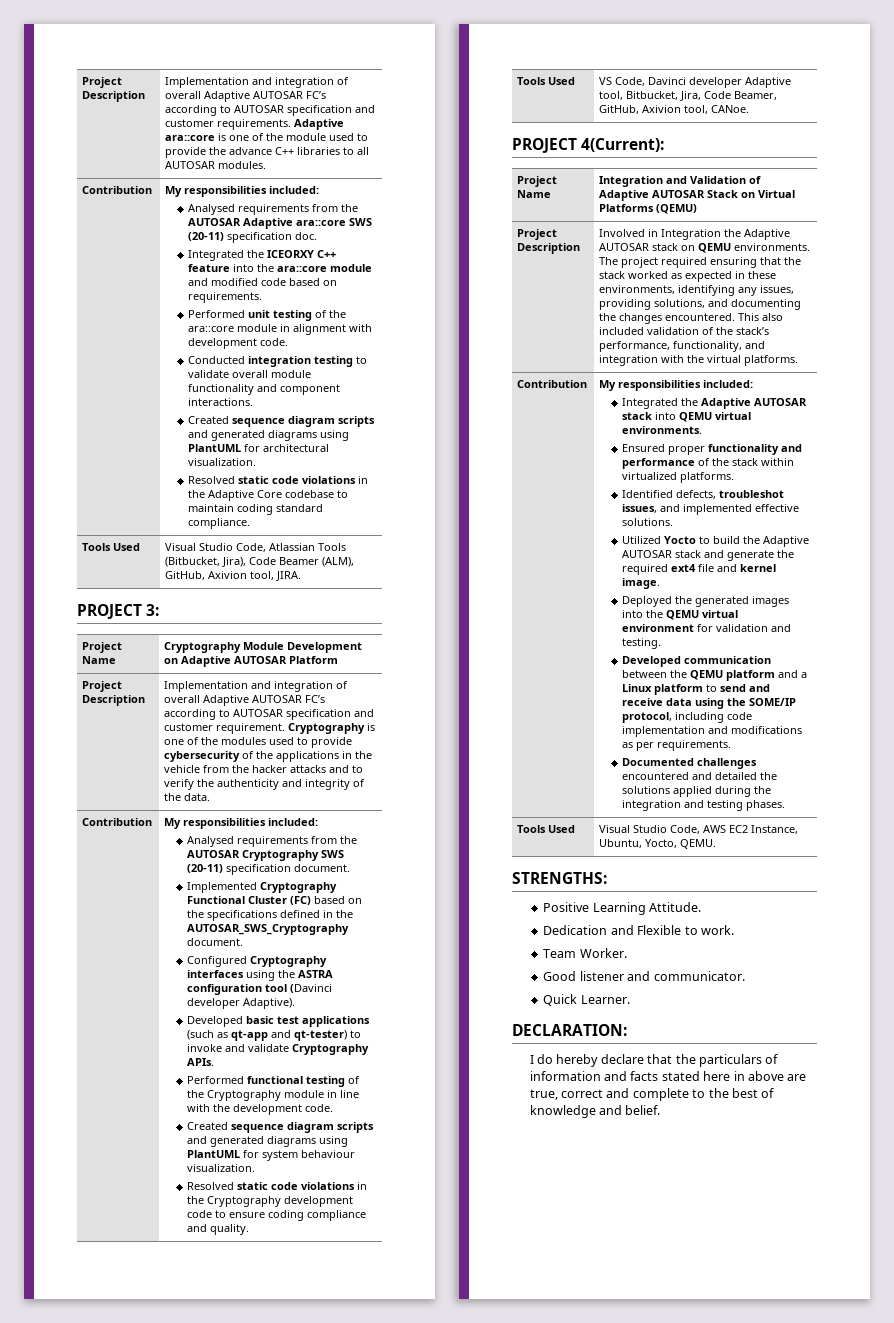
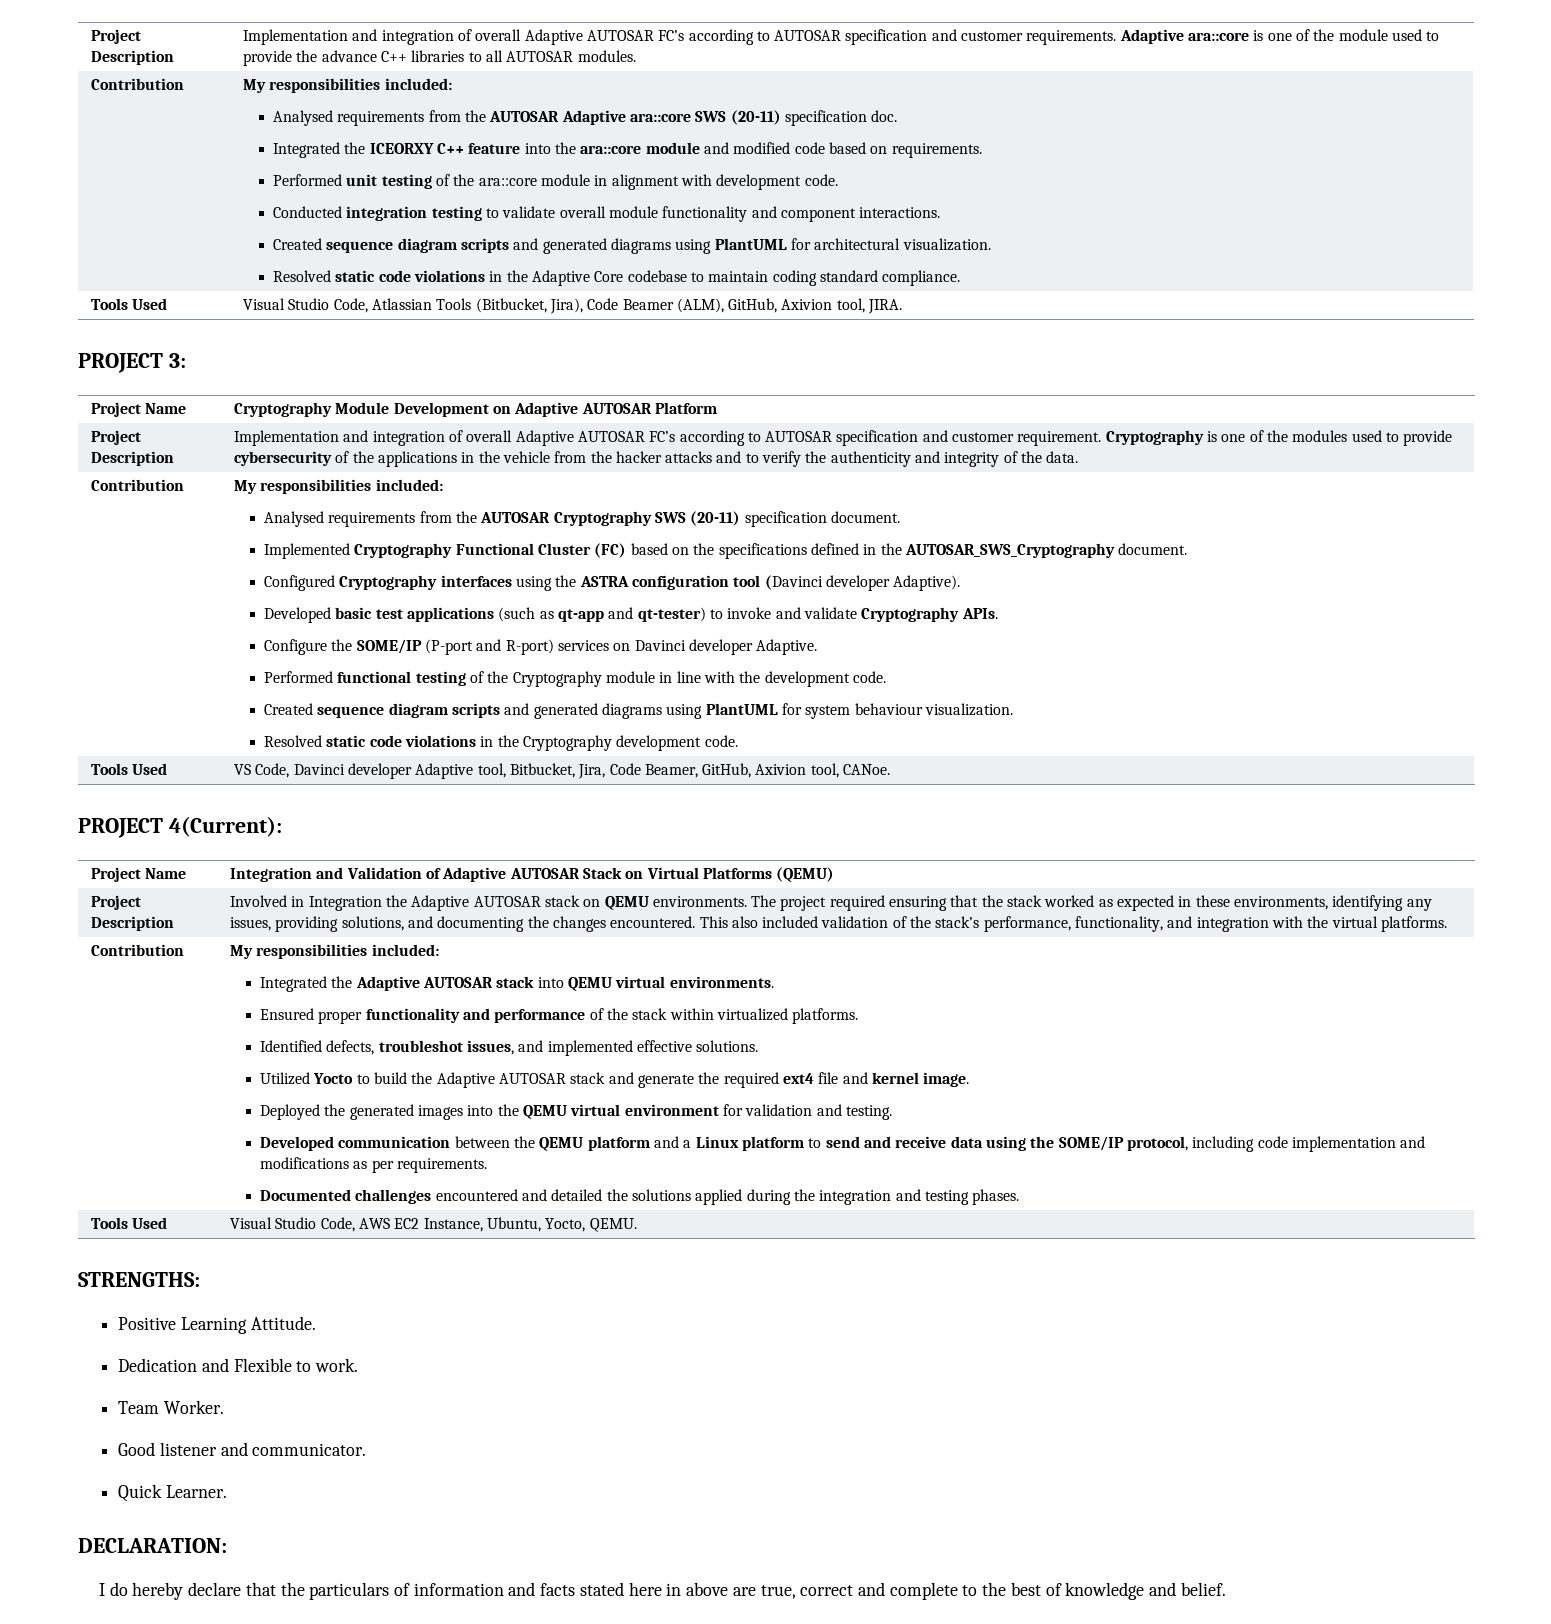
+ Configure the SOME/IP (P-port and R-port) services on Davinci developer Adaptive.
- Resolved static code violations in the Cryptography development code to ensure coding compliance and quality.
+ Resolved static code violations in the Cryptography development code.

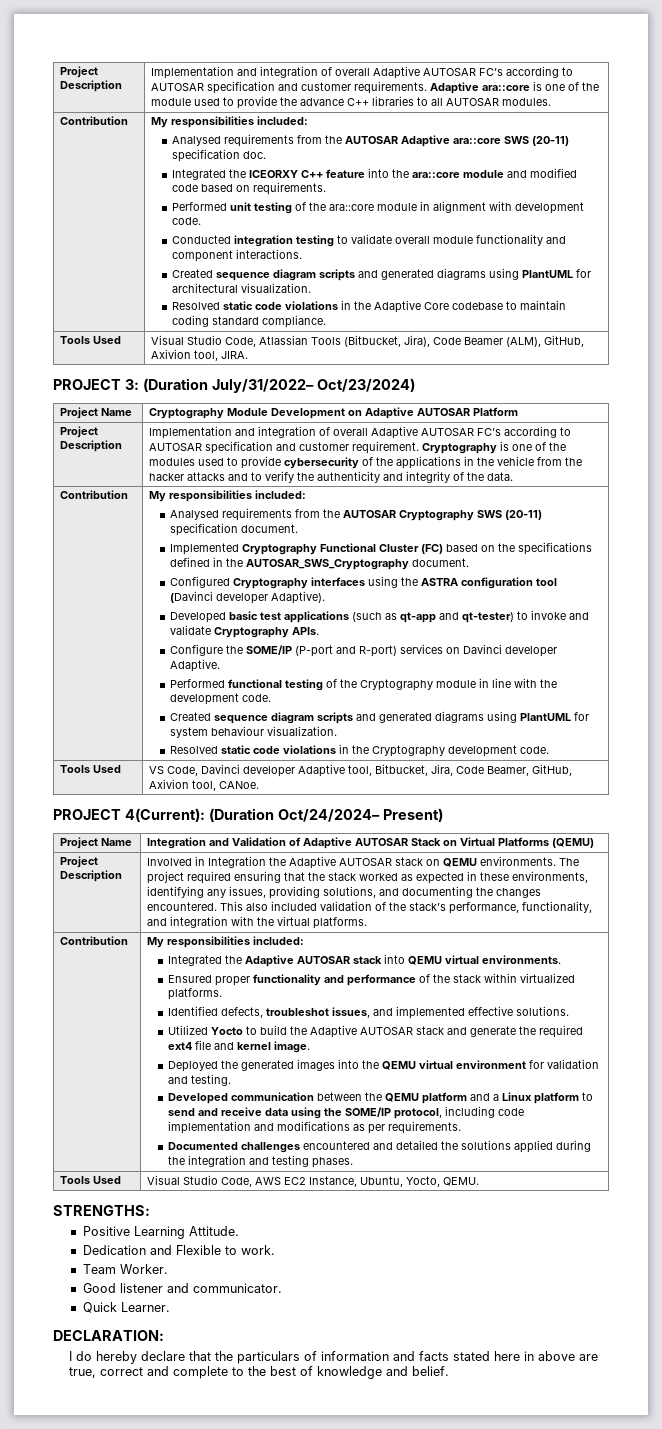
- PROJECT 3:
+ PROJECT 3: (Duration July/31/2022– Oct/23/2024)
- PROJECT 4(Current):
+ PROJECT 4(Current): (Duration Oct/24/2024– Present)

